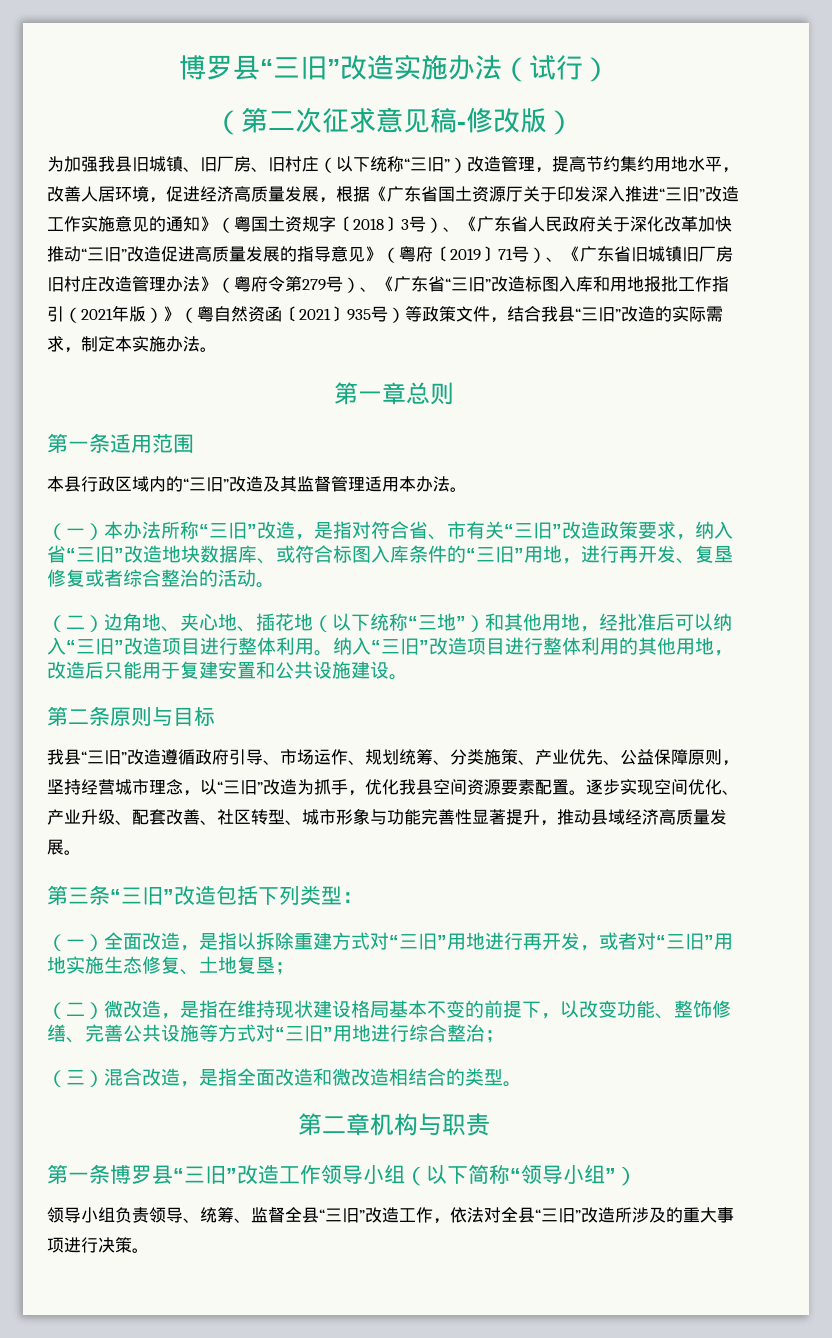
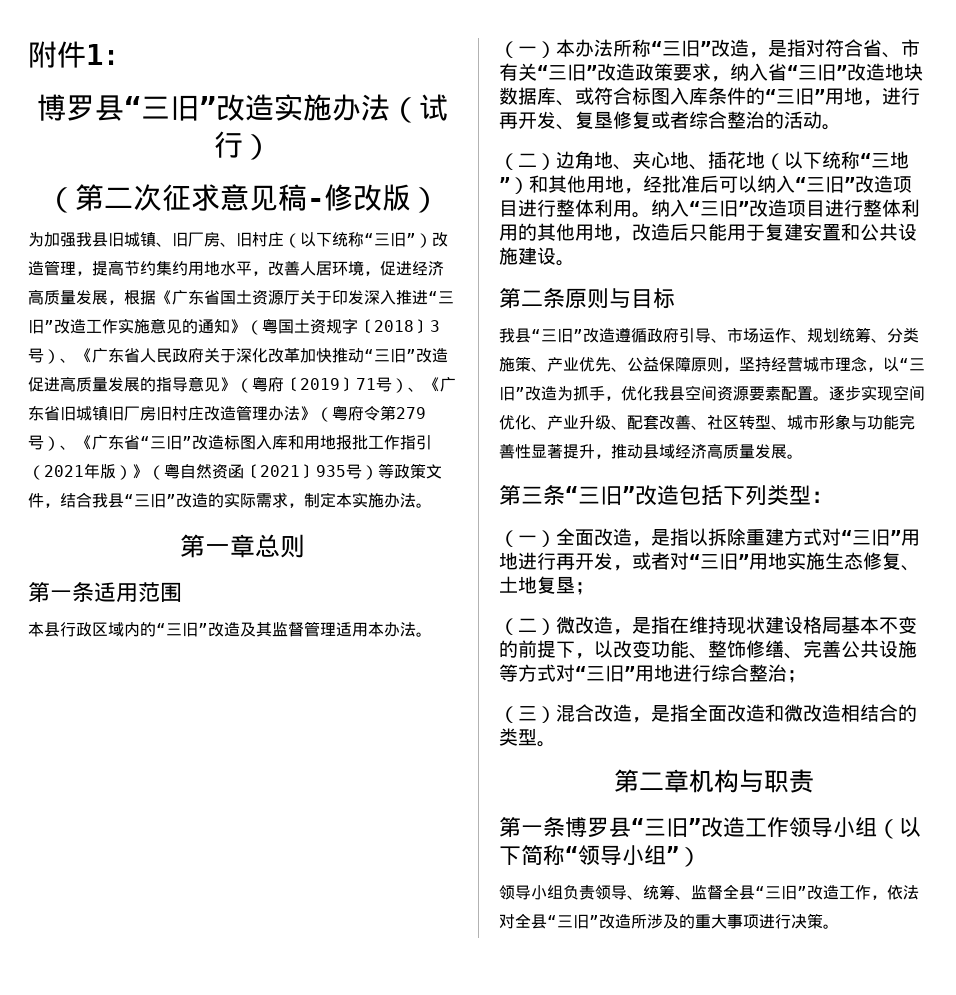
+ 附件1：

